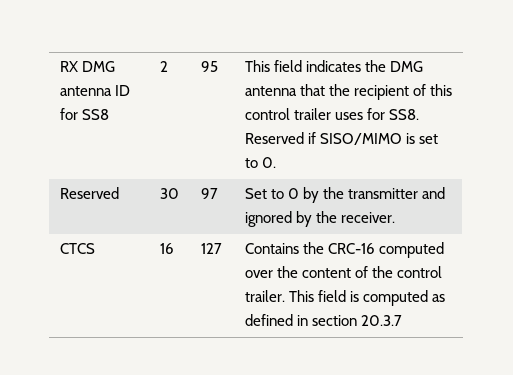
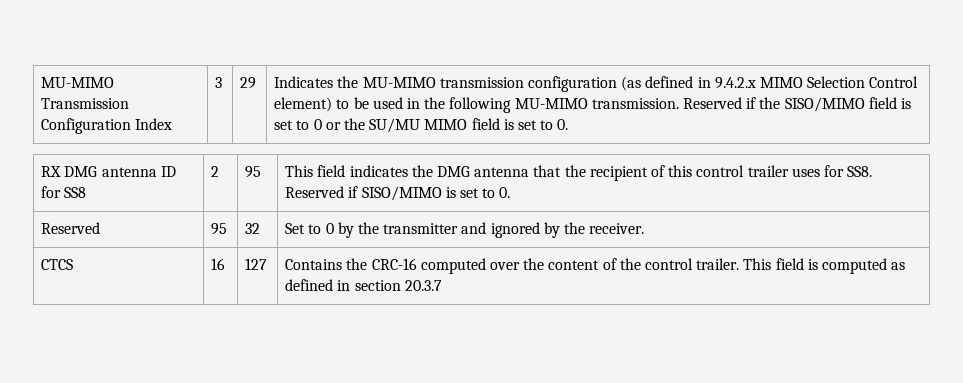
+ MU-MIMO Transmission Configuration Index | 3 | 29 | Indicates the MU-MIMO transmission configuration (as defined in 9.4.2.x MIMO Selection Control element) to be used in the following MU-MIMO transmission. Reserved if the SISO/MIMO field is set to 0 or the SU/MU MIMO field is set to 0.
- Reserved | 30 | 97 | Set to 0 by the transmitter and ignored by the receiver.
+ Reserved | 95 | 32 | Set to 0 by the transmitter and ignored by the receiver.

